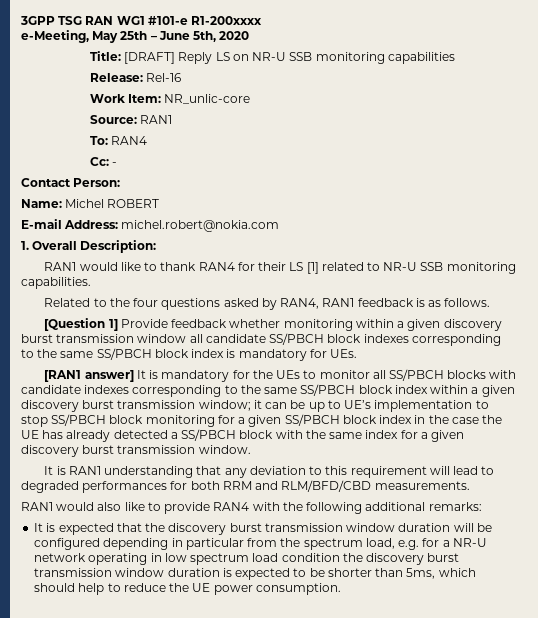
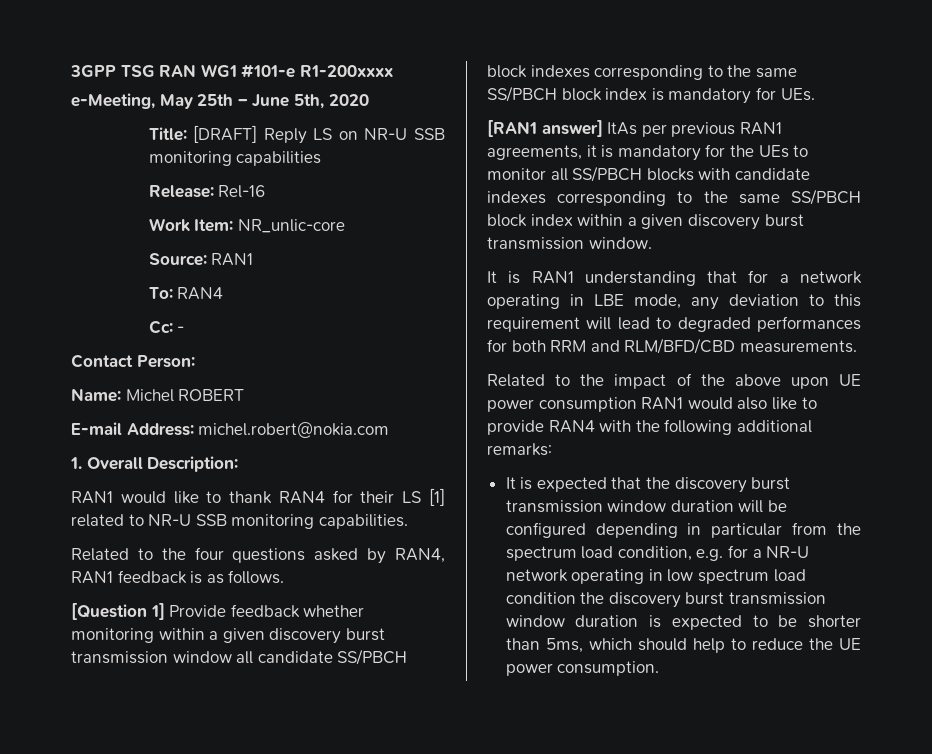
- [RAN1 answer] It is mandatory for the UEs to monitor all SS/PBCH blocks with candidate indexes corresponding to the same SS/PBCH block index within a given discovery burst transmission window; it can be up to UE’s implementation to stop SS/PBCH block monitoring for a given SS/PBCH block index in the case the UE has already detected a SS/PBCH block with the same index for a given discovery burst transmission window.
+ [RAN1 answer] ItAs per previous RAN1 agreements, it is mandatory for the UEs to monitor all SS/PBCH blocks with candidate indexes corresponding to the same SS/PBCH block index within a given discovery burst transmission window.
- It is RAN1 understanding that any deviation to this requirement will lead to degraded performances for both RRM and RLM/BFD/CBD measurements.
+ It is RAN1 understanding that for a network operating in LBE mode, any deviation to this requirement will lead to degraded performances for both RRM and RLM/BFD/CBD measurements.
- RAN1 would also like to provide RAN4 with the following additional remarks:
+ Related to the impact of the above upon UE power consumption RAN1 would also like to provide RAN4 with the following additional remarks:
- It is expected that the discovery burst transmission window duration will be configured depending in particular from the spectrum load, e.g. for a NR-U network operating in low spectrum load condition the discovery burst transmission window duration is expected to be shorter than 5ms, which should help to reduce the UE power consumption.
+ It is expected that the discovery burst transmission window duration will be configured depending in particular from the spectrum load condition, e.g. for a NR-U network operating in low spectrum load condition the discovery burst transmission window duration is expected to be shorter than 5ms, which should help to reduce the UE power consumption.

